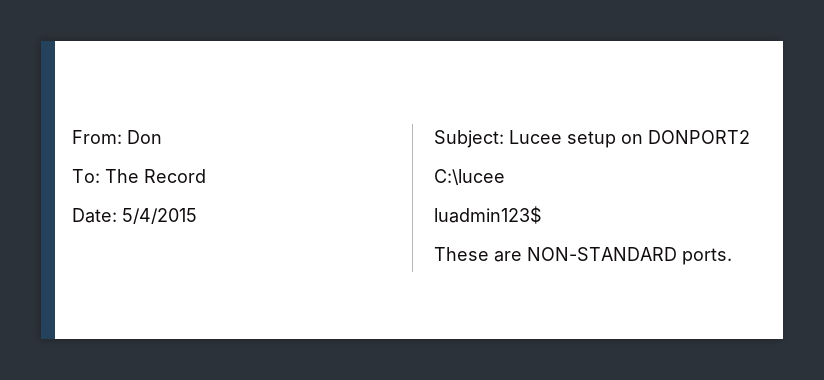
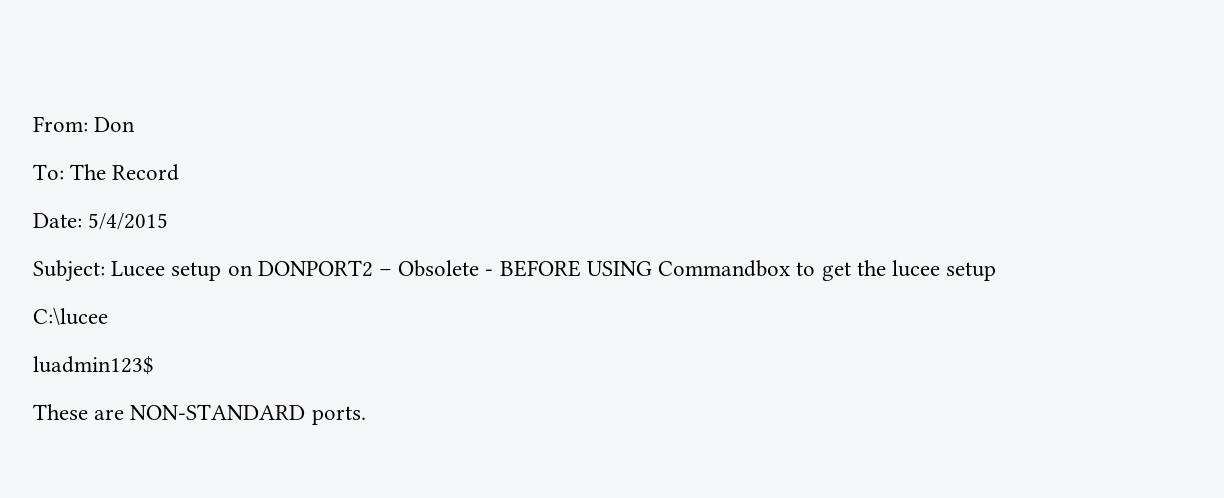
- Subject: Lucee setup on DONPORT2
+ Subject: Lucee setup on DONPORT2 – Obsolete - BEFORE USING Commandbox to get the lucee setup

